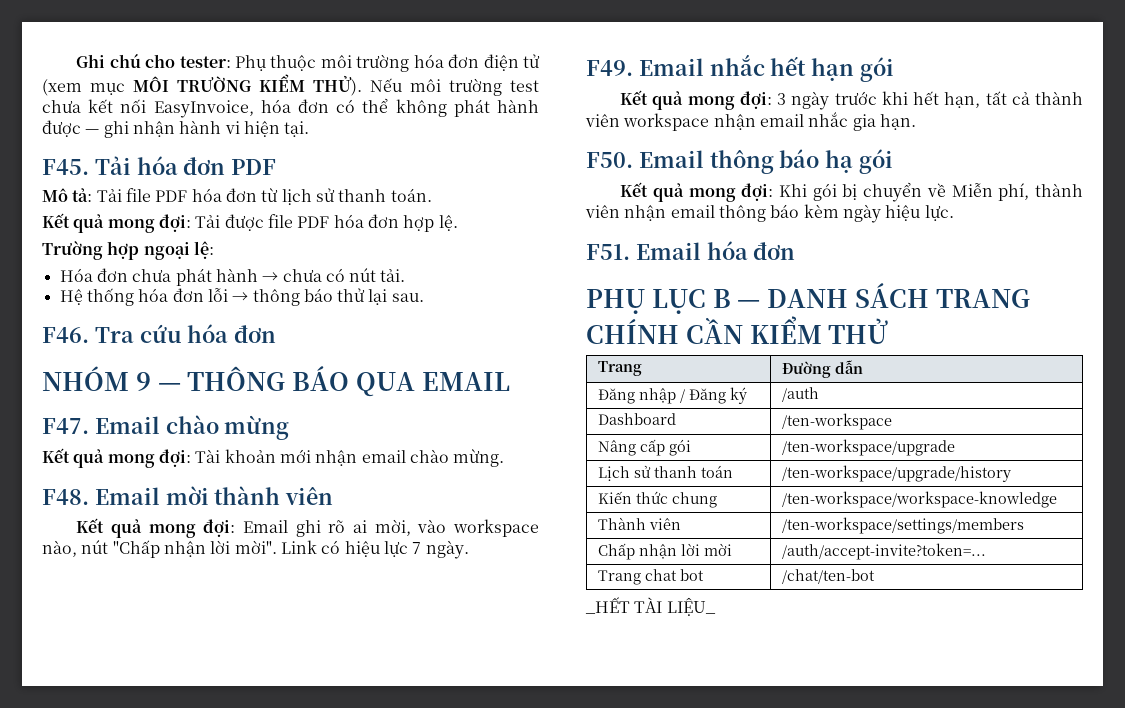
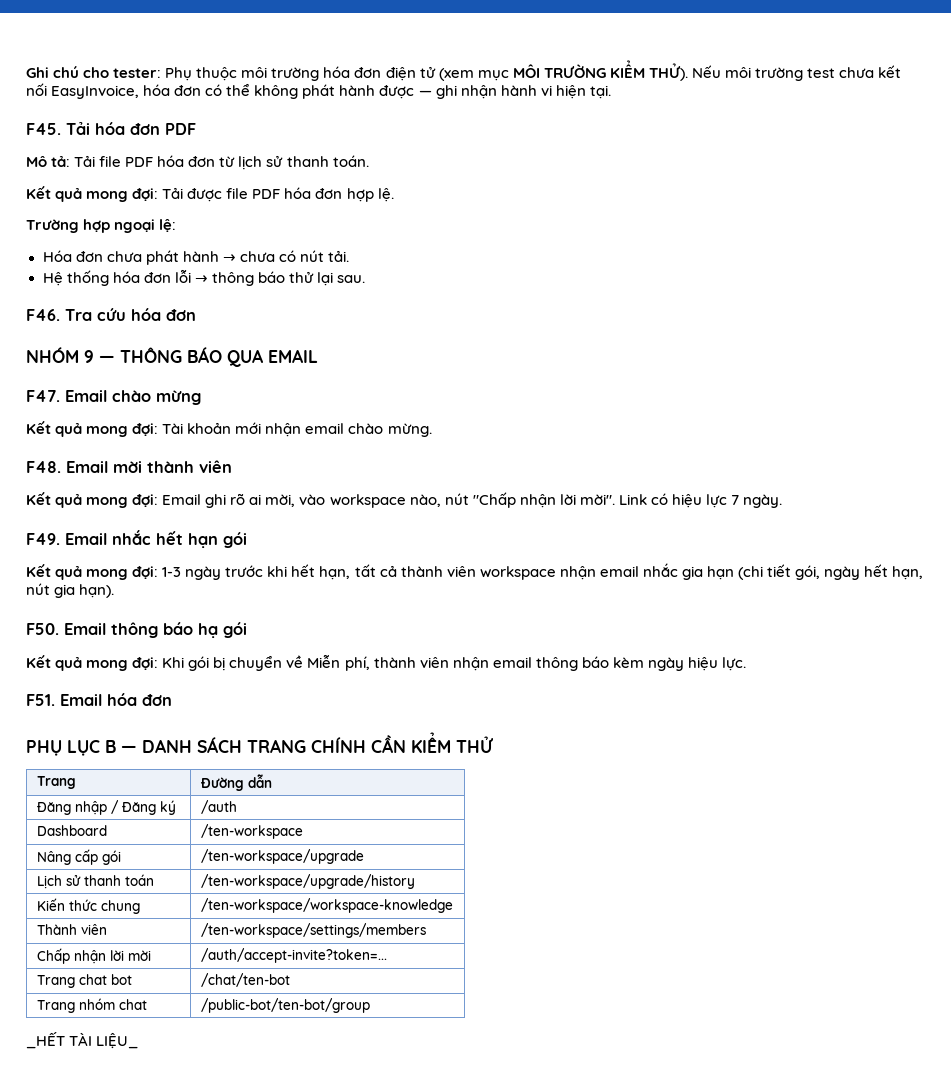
- Kết quả mong đợi: 3 ngày trước khi hết hạn, tất cả thành viên workspace nhận email nhắc gia hạn.
+ Kết quả mong đợi: 1-3 ngày trước khi hết hạn, tất cả thành viên workspace nhận email nhắc gia hạn (chi tiết gói, ngày hết hạn, nút gia hạn).
+ Trang nhóm chat | /public-bot/ten-bot/group

